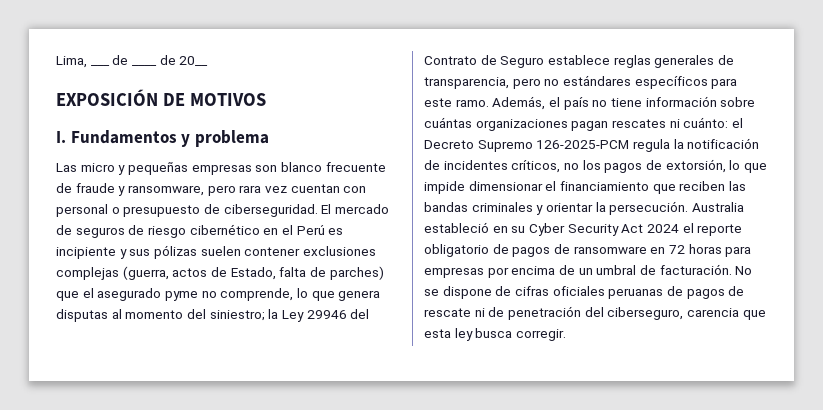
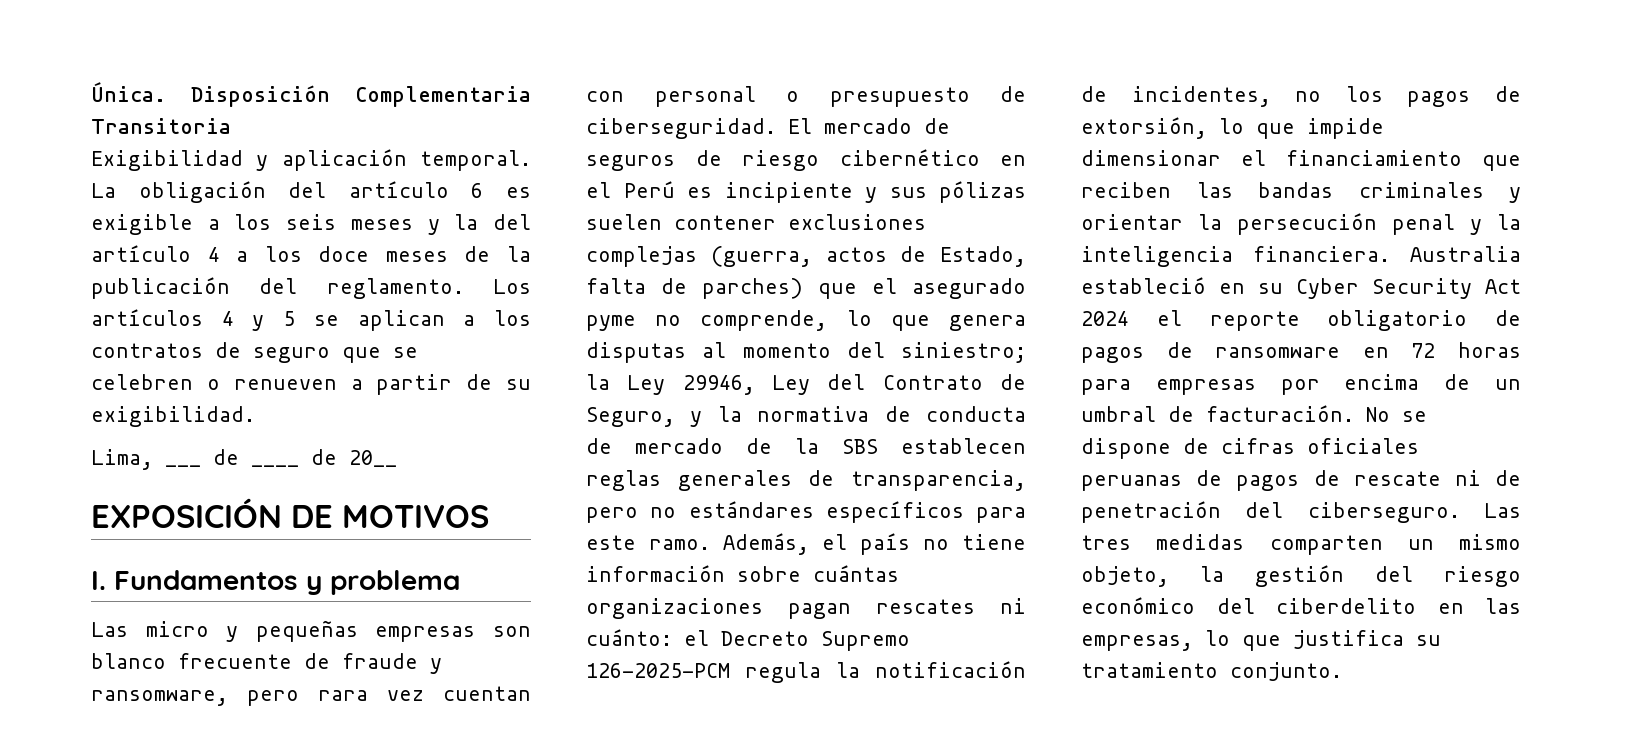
+ Única. Disposición Complementaria Transitoria
+ Exigibilidad y aplicación temporal. La obligación del artículo 6 es exigible a los seis meses y la del artículo 4 a los doce meses de la publicación del reglamento. Los artículos 4 y 5 se aplican a los contratos de seguro que se celebren o renueven a partir de su exigibilidad.
- El mercado de seguros de riesgo cibernético en el Perú es incipiente y sus pólizas suelen contener exclusiones complejas (guerra, actos de Estado, falta de parches) que el asegurado pyme no comprende, lo que genera disputas al momento del siniestro; la Ley 29946 del Contrato de Seguro establece reglas generales de transparencia, pero no estándares específicos para este ramo.
+ El mercado de seguros de riesgo cibernético en el Perú es incipiente y sus pólizas suelen contener exclusiones complejas (guerra, actos de Estado, falta de parches) que el asegurado pyme no comprende, lo que genera disputas al momento del siniestro; la Ley 29946, Ley del Contrato de Seguro, y la normativa de conducta de mercado de la SBS establecen reglas generales de transparencia, pero no estándares específicos para este ramo.
- Además, el país no tiene información sobre cuántas organizaciones pagan rescates ni cuánto: el Decreto Supremo 126-2025-PCM regula la notificación de incidentes críticos, no los pagos de extorsión, lo que impide dimensionar el financiamiento que reciben las bandas criminales y orientar la persecución.
+ Además, el país no tiene información sobre cuántas organizaciones pagan rescates ni cuánto: el Decreto Supremo 126-2025-PCM regula la notificación de incidentes, no los pagos de extorsión, lo que impide dimensionar el financiamiento que reciben las bandas criminales y orientar la persecución penal y la inteligencia financiera.
- No se dispone de cifras oficiales peruanas de pagos de rescate ni de penetración del ciberseguro, carencia que esta ley busca corregir.
+ No se dispone de cifras oficiales peruanas de pagos de rescate ni de penetración del ciberseguro. Las tres medidas comparten un mismo objeto, la gestión del riesgo económico del ciberdelito en las empresas, lo que justifica su tratamiento conjunto.

